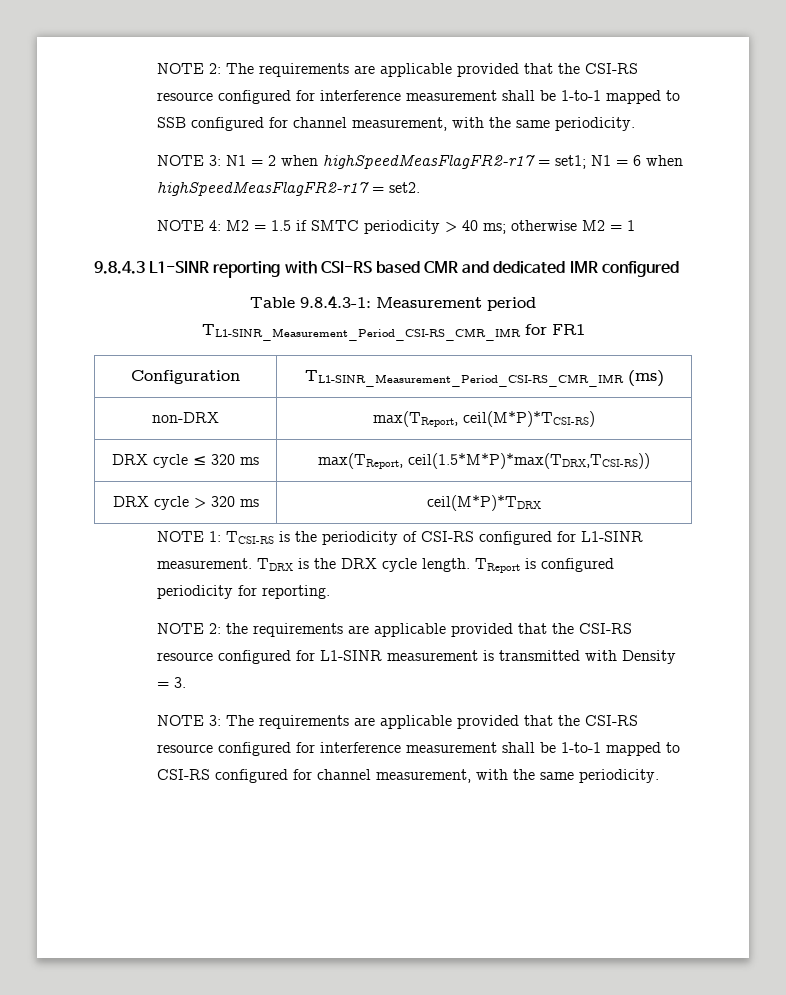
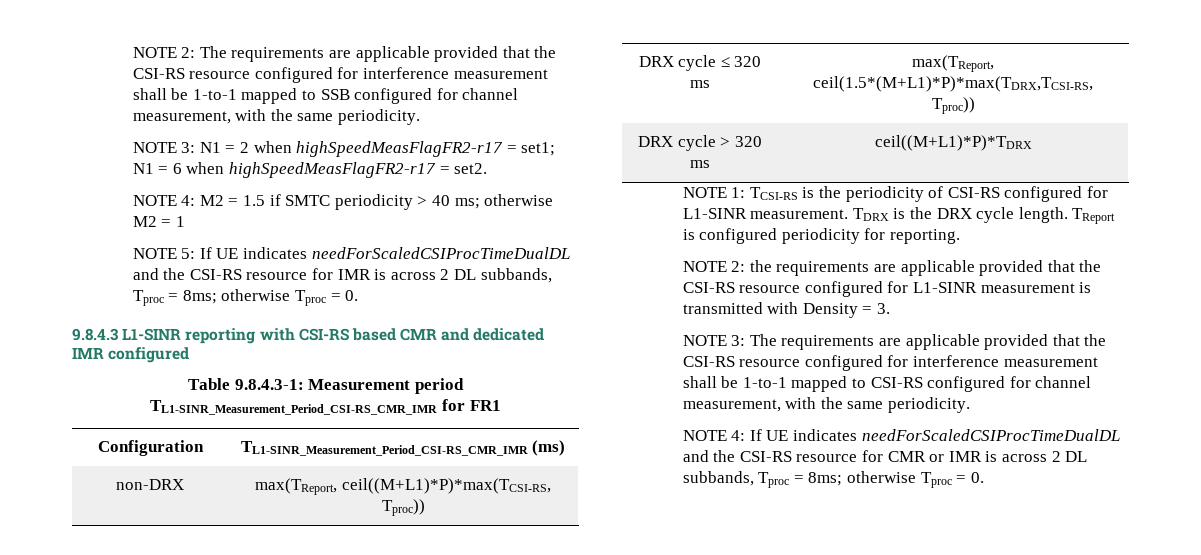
+ NOTE 5: If UE indicates needForScaledCSIProcTimeDualDL and the CSI-RS resource for IMR is across 2 DL subbands, Tproc = 8ms; otherwise Tproc = 0.
- non-DRX | max(TReport, ceil(M*P)*TCSI-RS)
+ non-DRX | max(TReport, ceil((M+L1)*P)*max(TCSI-RS, Tproc))
- DRX cycle ≤ 320 ms | max(TReport, ceil(1.5*M*P)*max(TDRX,TCSI-RS))
+ DRX cycle ≤ 320 ms | max(TReport, ceil(1.5*(M+L1)*P)*max(TDRX,TCSI-RS, Tproc))
- DRX cycle > 320 ms | ceil(M*P)*TDRX
+ DRX cycle > 320 ms | ceil((M+L1)*P)*TDRX
+ NOTE 4: If UE indicates needForScaledCSIProcTimeDualDL and the CSI-RS resource for CMR or IMR is across 2 DL subbands, Tproc = 8ms; otherwise Tproc = 0.

